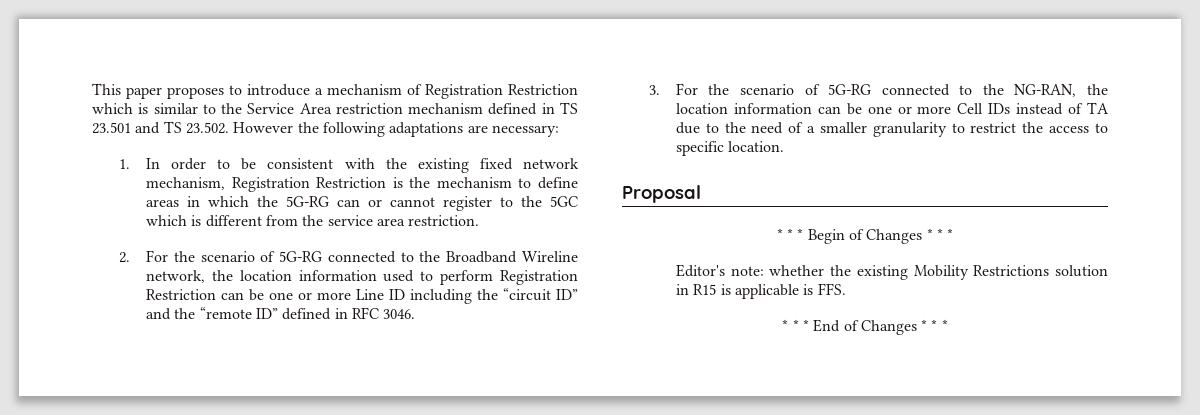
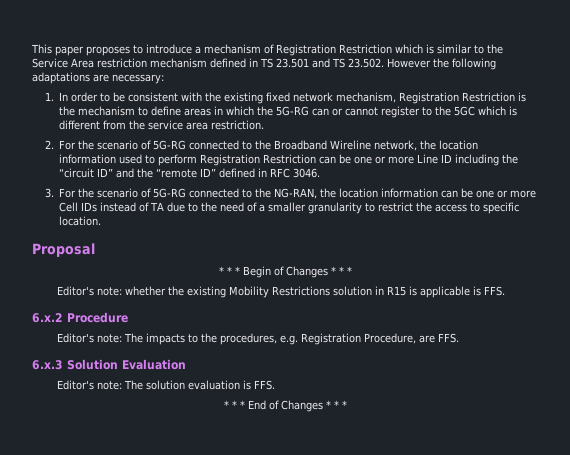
+ 6.x.2 Procedure
+ Editor's note: The impacts to the procedures, e.g. Registration Procedure, are FFS.
+ 6.x.3 Solution Evaluation
+ Editor's note: The solution evaluation is FFS.

